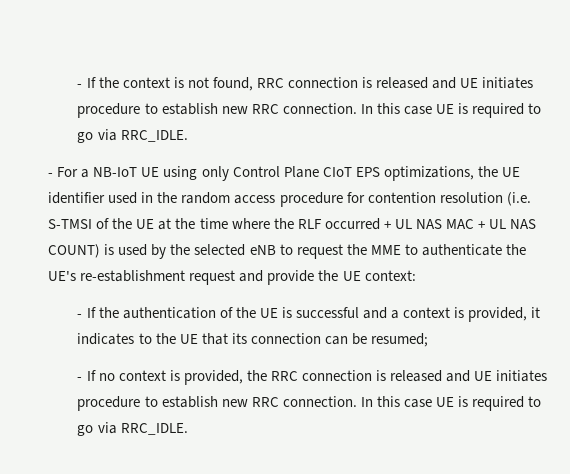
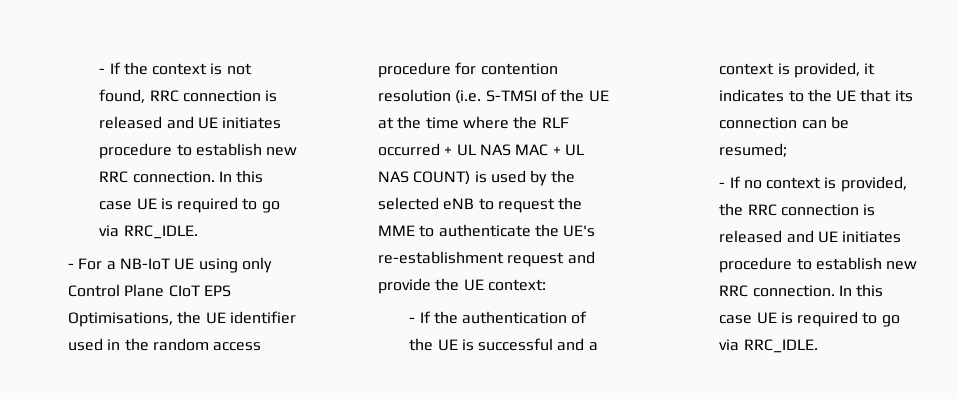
- - For a NB-IoT UE using only Control Plane CIoT EPS optimizations, the UE identifier used in the random access procedure for contention resolution (i.e. S-TMSI of the UE at the time where the RLF occurred + UL NAS MAC + UL NAS COUNT) is used by the selected eNB to request the MME to authenticate the UE's re-establishment request and provide the UE context:
+ - For a NB-IoT UE using only Control Plane CIoT EPS Optimisations, the UE identifier used in the random access procedure for contention resolution (i.e. S-TMSI of the UE at the time where the RLF occurred + UL NAS MAC + UL NAS COUNT) is used by the selected eNB to request the MME to authenticate the UE's re-establishment request and provide the UE context:

